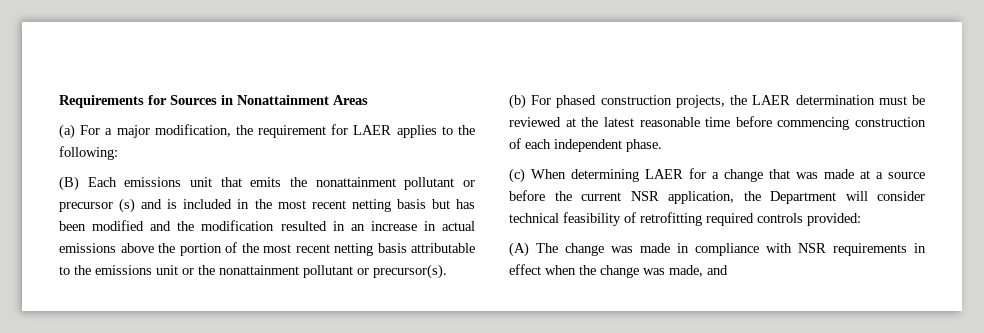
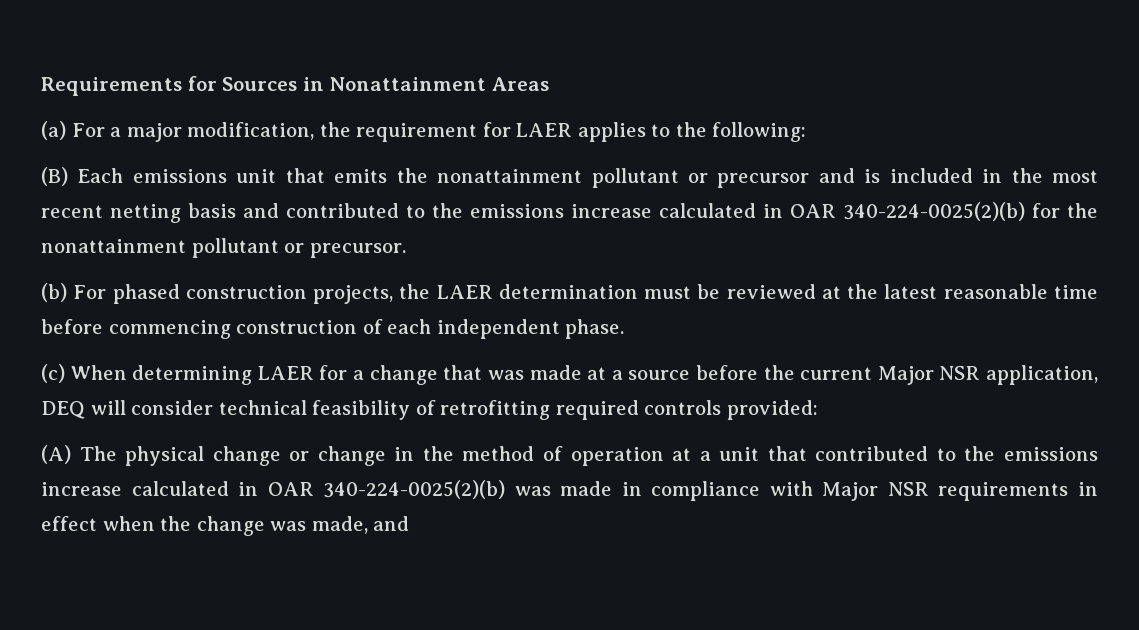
- (B) Each emissions unit that emits the nonattainment pollutant or precursor (s) and is included in the most recent netting basis but has been modified and the modification resulted in an increase in actual emissions above the portion of the most recent netting basis attributable to the emissions unit or the nonattainment pollutant or precursor(s).
+ (B) Each emissions unit that emits the nonattainment pollutant or precursor and is included in the most recent netting basis and contributed to the emissions increase calculated in OAR 340-224-0025(2)(b) for the nonattainment pollutant or precursor.
- (c) When determining LAER for a change that was made at a source before the current NSR application, the Department will consider technical feasibility of retrofitting required controls provided:
+ (c) When determining LAER for a change that was made at a source before the current Major NSR application, DEQ will consider technical feasibility of retrofitting required controls provided:
- (A) The change was made in compliance with NSR requirements in effect when the change was made, and
+ (A) The physical change or change in the method of operation at a unit that contributed to the emissions increase calculated in OAR 340-224-0025(2)(b) was made in compliance with Major NSR requirements in effect when the change was made, and

